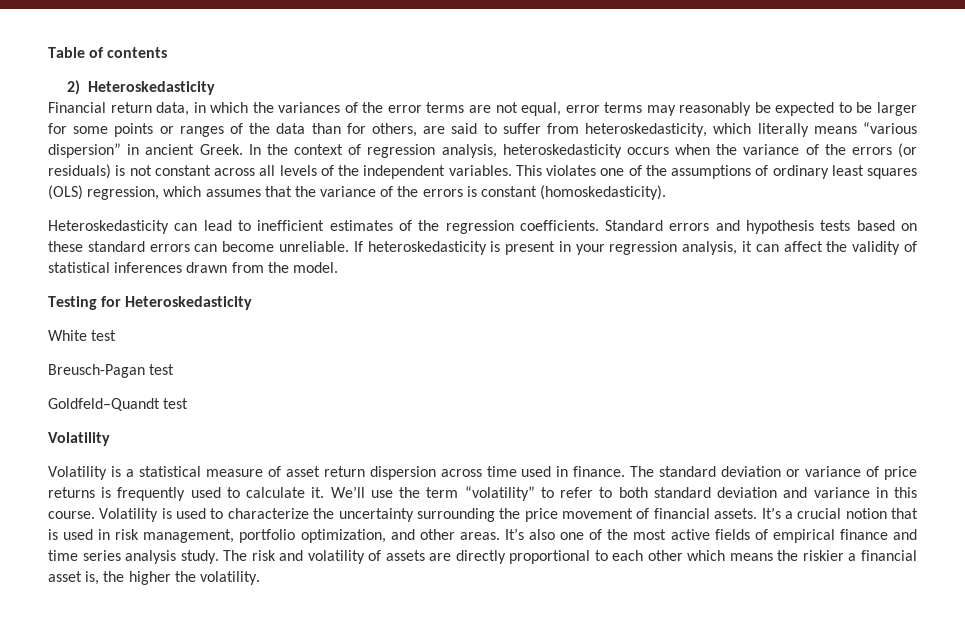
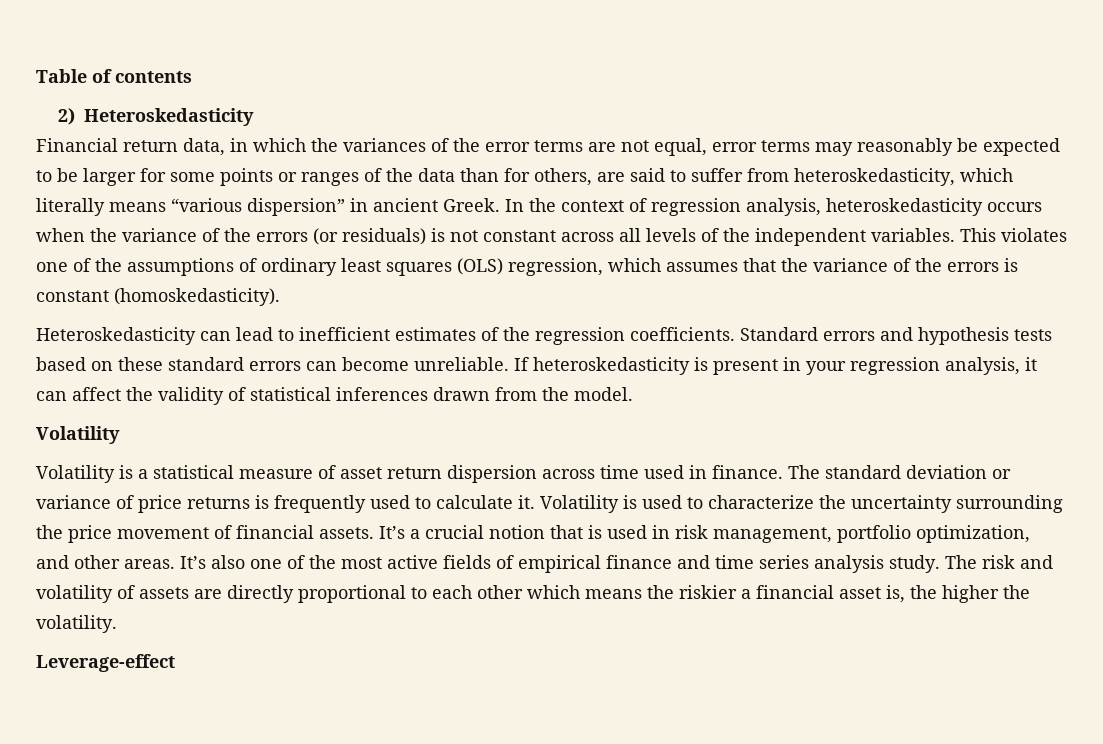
- Testing for Heteroskedasticity
- White test
- Breusch-Pagan test
- Goldfeld–Quandt test
- We’ll use the term “volatility” to refer to both standard deviation and variance in this course.
+ Leverage-effect

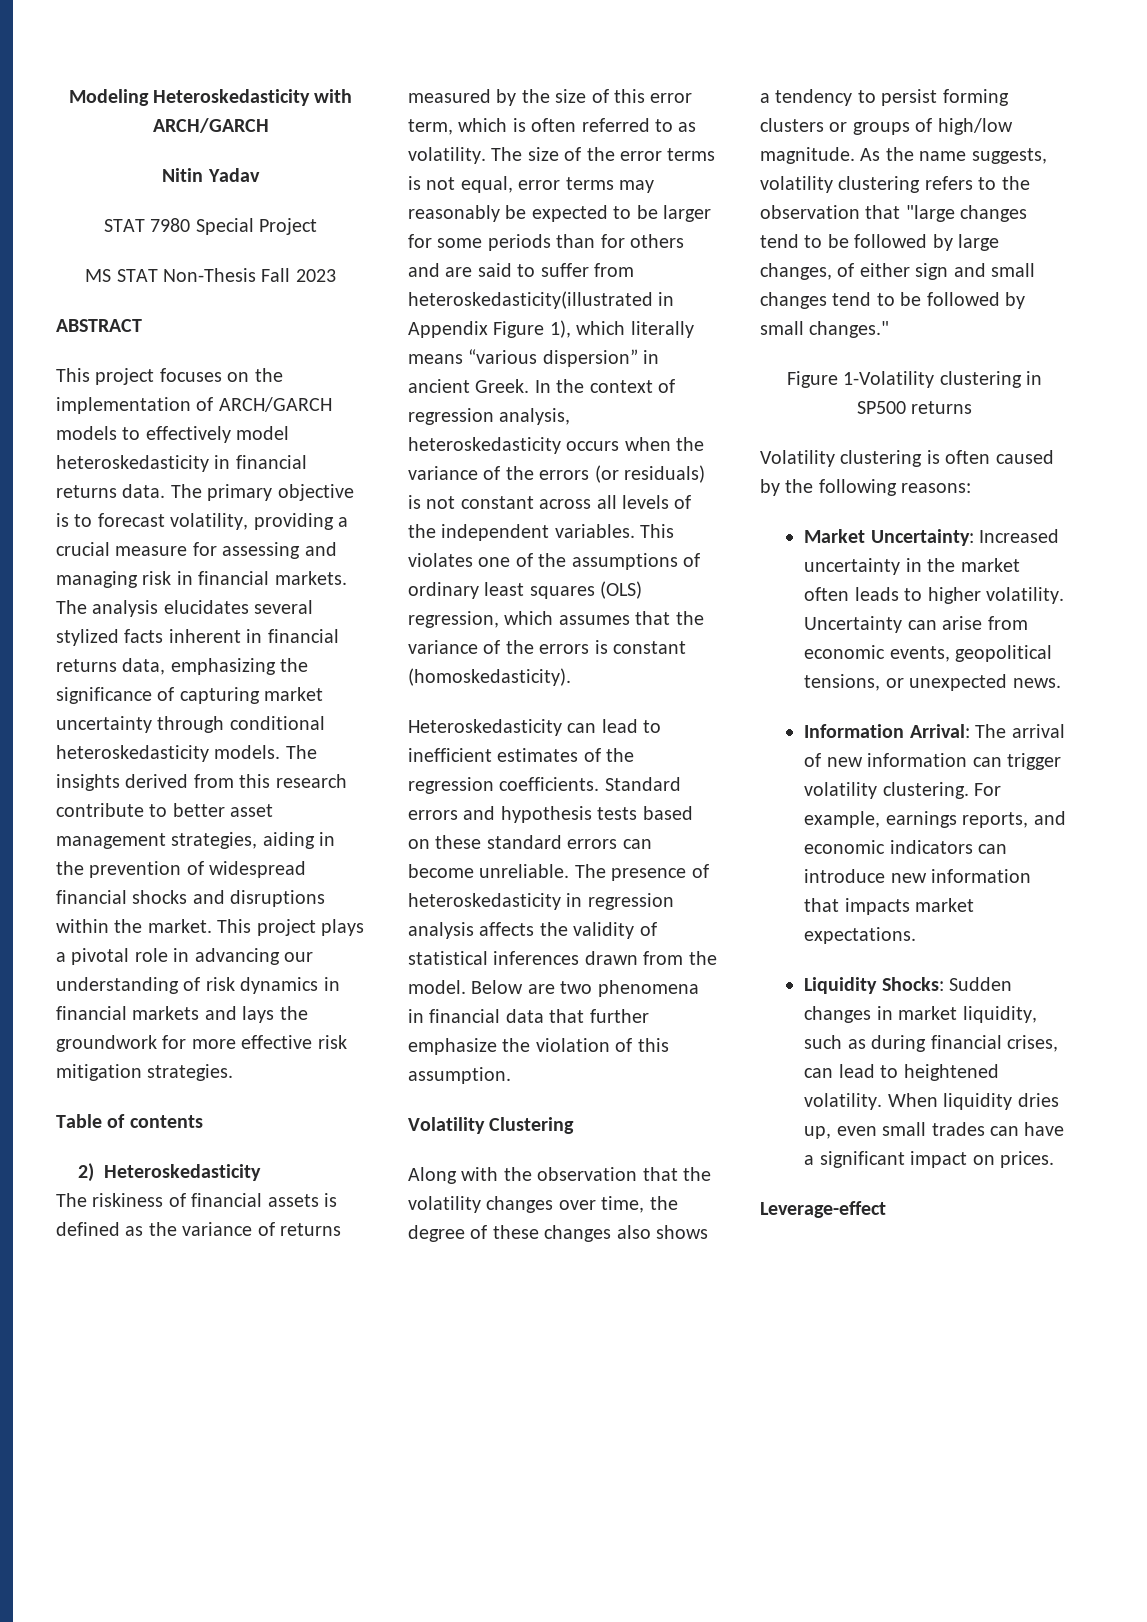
+ Modeling Heteroskedasticity with ARCH/GARCH
+ Nitin Yadav
+ STAT 7980 Special Project
+ MS STAT Non-Thesis Fall 2023
+ ABSTRACT
+ This project focuses on the implementation of ARCH/GARCH models to effectively model heteroskedasticity in financial returns data. The primary objective is to forecast volatility, providing a crucial measure for assessing and managing risk in financial markets. The analysis elucidates several stylized facts inherent in financial returns data, emphasizing the significance of capturing market uncertainty through conditional heteroskedasticity models. The insights derived from this research contribute to better asset management strategies, aiding in the prevention of widespread financial shocks and disruptions within the market. This project plays a pivotal role in advancing our understanding of risk dynamics in financial markets and lays the groundwork for more effective risk mitigation strategies.
- Financial return data, in which the variances of the error terms are not equal, error terms may reasonably be expected to be larger for some points or ranges of the data than for others, are said to suffer from heteroskedasticity, which literally means “various dispersion” in ancient Greek.
+ The riskiness of financial assets is defined as the variance of returns measured by the size of this error term, which is often referred to as volatility. The size of the error terms is not equal, error terms may reasonably be expected to be larger for some periods than for others and are said to suffer from heteroskedasticity(illustrated in Appendix Figure 1), which literally means “various dispersion” in ancient Greek.
- If heteroskedasticity is present in your regression analysis, it can affect the validity of statistical inferences drawn from the model.
- Volatility
- Volatility is a statistical measure of asset return dispersion across time used in finance. The standard deviation or variance of price returns is frequently used to calculate it. Volatility is used to characterize the uncertainty surrounding the price movement of financial assets. It’s a crucial notion that is used in risk management, portfolio optimization, and other areas. It’s also one of the most active fields of empirical finance and time series analysis study. The risk and volatility of assets are directly proportional to each other which means the riskier a financial asset is, the higher the volatility.
+ The presence of heteroskedasticity in regression analysis affects the validity of statistical inferences drawn from the model. Below are two phenomena in financial data that further emphasize the violation of this assumption.
+ Volatility Clustering
+ Along with the observation that the volatility changes over time, the degree of these changes also shows a tendency to persist forming clusters or groups of high/low magnitude. As the name suggests, volatility clustering refers to the observation that "large changes tend to be followed by large changes, of either sign and small changes tend to be followed by small changes."
+ Figure 1-Volatility clustering in SP500 returns
+ Volatility clustering is often caused by the following reasons:
+ Market Uncertainty: Increased uncertainty in the market often leads to higher volatility. Uncertainty can arise from economic events, geopolitical tensions, or unexpected news.
+ Information Arrival: The arrival of new information can trigger volatility clustering. For example, earnings reports, and economic indicators can introduce new information that impacts market expectations.
+ Liquidity Shocks: Sudden changes in market liquidity, such as during financial crises, can lead to heightened volatility. When liquidity dries up, even small trades can have a significant impact on prices.

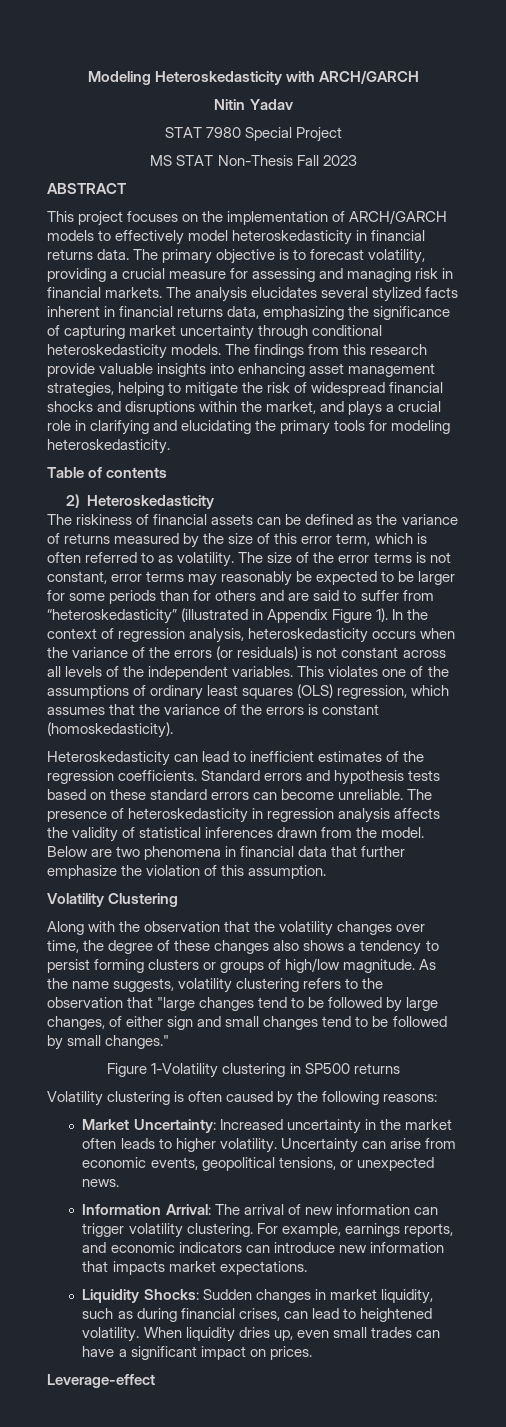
- The insights derived from this research contribute to better asset management strategies, aiding in the prevention of widespread financial shocks and disruptions within the market. This project plays a pivotal role in advancing our understanding of risk dynamics in financial markets and lays the groundwork for more effective risk mitigation strategies.
+ The findings from this research provide valuable insights into enhancing asset management strategies, helping to mitigate the risk of widespread financial shocks and disruptions within the market, and plays a crucial role in clarifying and elucidating the primary tools for modeling heteroskedasticity.
- The riskiness of financial assets is defined as the variance of returns measured by the size of this error term, which is often referred to as volatility.
+ The riskiness of financial assets can be defined as the variance of returns measured by the size of this error term, which is often referred to as volatility.
- The size of the error terms is not equal, error terms may reasonably be expected to be larger for some periods than for others and are said to suffer from heteroskedasticity(illustrated in Appendix Figure 1), which literally means “various dispersion” in ancient Greek.
+ The size of the error terms is not constant, error terms may reasonably be expected to be larger for some periods than for others and are said to suffer from “heteroskedasticity” (illustrated in Appendix Figure 1).

